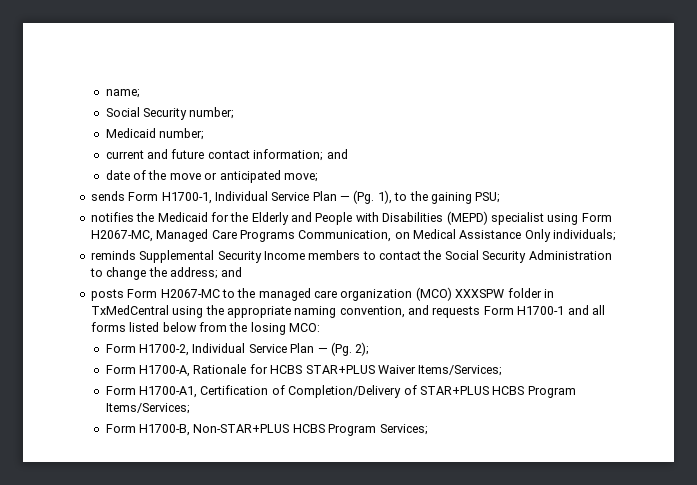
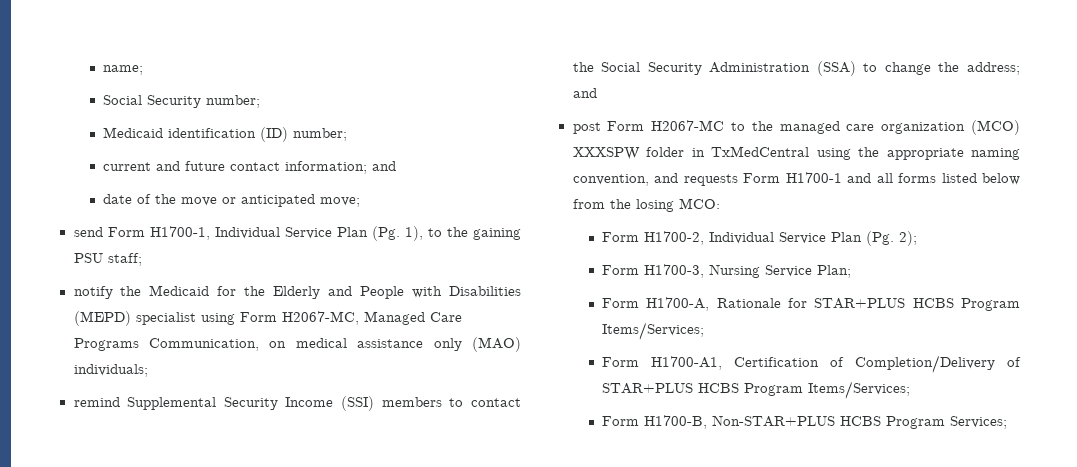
- Medicaid number;
+ Medicaid identification (ID) number;
- sends Form H1700-1, Individual Service Plan — (Pg. 1), to the gaining PSU;
- notifies the Medicaid for the Elderly and People with Disabilities (MEPD) specialist using Form H2067-MC, Managed Care Programs Communication, on Medical Assistance Only individuals;
+ send Form H1700-1, Individual Service Plan (Pg. 1), to the gaining PSU staff;
+ notify the Medicaid for the Elderly and People with Disabilities (MEPD) specialist using Form H2067-MC, Managed Care Programs Communication, on medical assistance only (MAO) individuals;
- reminds Supplemental Security Income members to contact the Social Security Administration to change the address; and
+ remind Supplemental Security Income (SSI) members to contact the Social Security Administration (SSA) to change the address; and
- posts Form H2067-MC to the managed care organization (MCO) XXXSPW folder in TxMedCentral using the appropriate naming convention, and requests Form H1700-1 and all forms listed below from the losing MCO:
+ post Form H2067-MC to the managed care organization (MCO) XXXSPW folder in TxMedCentral using the appropriate naming convention, and requests Form H1700-1 and all forms listed below from the losing MCO:
- Form H1700-2, Individual Service Plan — (Pg. 2);
+ Form H1700-2, Individual Service Plan (Pg. 2);
+ Form H1700-3, Nursing Service Plan;
- Form H1700-A, Rationale for HCBS STAR+PLUS Waiver Items/Services;
+ Form H1700-A, Rationale for STAR+PLUS HCBS Program Items/Services;

